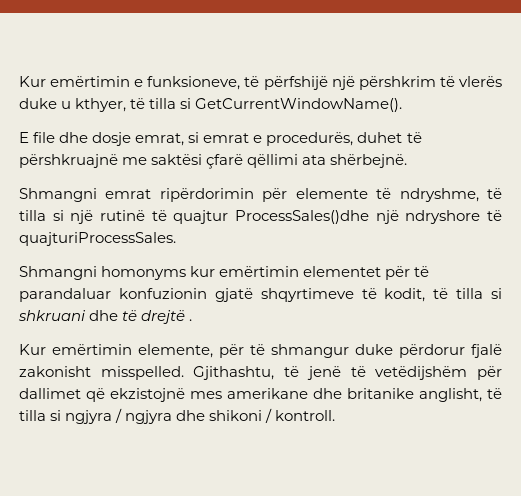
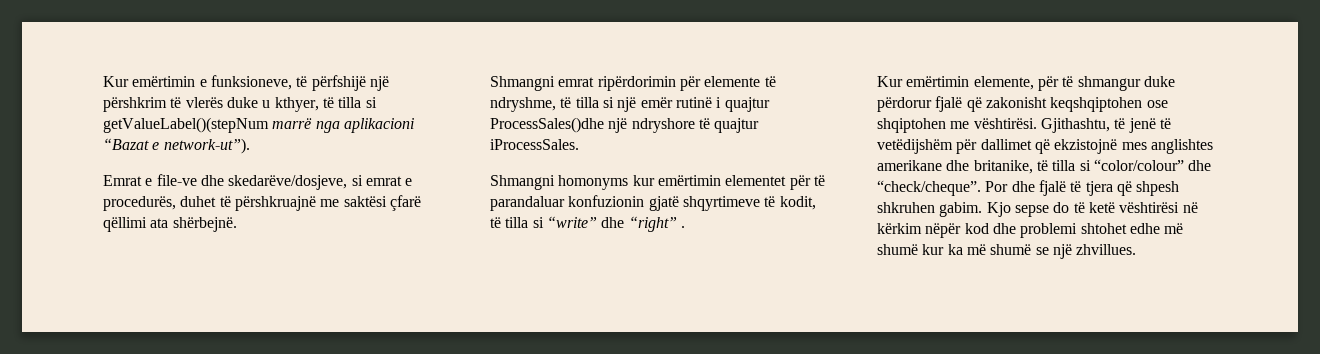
- Kur emërtimin e funksioneve, të përfshijë një përshkrim të vlerës duke u kthyer, të tilla si GetCurrentWindowName().
- E file dhe dosje emrat, si emrat e procedurës, duhet të përshkruajnë me saktësi çfarë qëllimi ata shërbejnë.
+ Kur emërtimin e funksioneve, të përfshijë një përshkrim të vlerës duke u kthyer, të tilla si getValueLabel()(stepNum marrë nga aplikacioni “Bazat e network-ut”).
+ Emrat e file-ve dhe skedarëve/dosjeve, si emrat e procedurës, duhet të përshkruajnë me saktësi çfarë qëllimi ata shërbejnë.
- Shmangni emrat ripërdorimin për elemente të ndryshme, të tilla si një rutinë të quajtur ProcessSales()dhe një ndryshore të quajturiProcessSales.
+ Shmangni emrat ripërdorimin për elemente të ndryshme, të tilla si një emër rutinë i quajtur ProcessSales()dhe një ndryshore të quajtur iProcessSales.
- Shmangni homonyms kur emërtimin elementet për të parandaluar konfuzionin gjatë shqyrtimeve të kodit, të tilla si shkruani dhe të drejtë .
+ Shmangni homonyms kur emërtimin elementet për të parandaluar konfuzionin gjatë shqyrtimeve të kodit, të tilla si “write” dhe “right” .
- Kur emërtimin elemente, për të shmangur duke përdorur fjalë zakonisht misspelled.
+ Kur emërtimin elemente, për të shmangur duke përdorur fjalë që zakonisht keqshqiptohen ose shqiptohen me vështirësi.
- Gjithashtu, të jenë të vetëdijshëm për dallimet që ekzistojnë mes amerikane dhe britanike anglisht, të tilla si ngjyra / ngjyra dhe shikoni / kontroll.
+ Gjithashtu, të jenë të vetëdijshëm për dallimet që ekzistojnë mes anglishtes amerikane dhe britanike, të tilla si “color/colour” dhe “check/cheque”. Por dhe fjalë të tjera që shpesh shkruhen gabim. Kjo sepse do të ketë vështirësi në kërkim nëpër kod dhe problemi shtohet edhe më shumë kur ka më shumë se një zhvillues.

